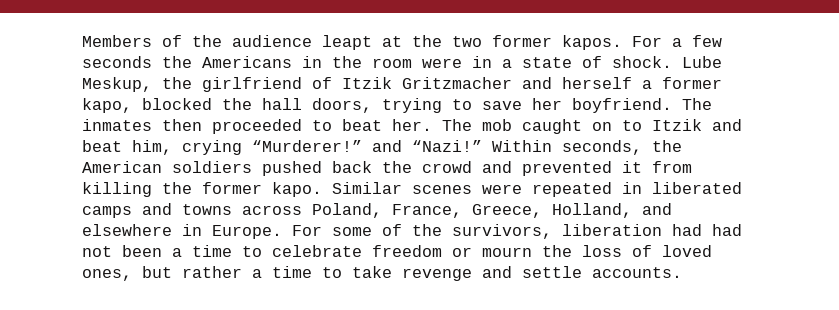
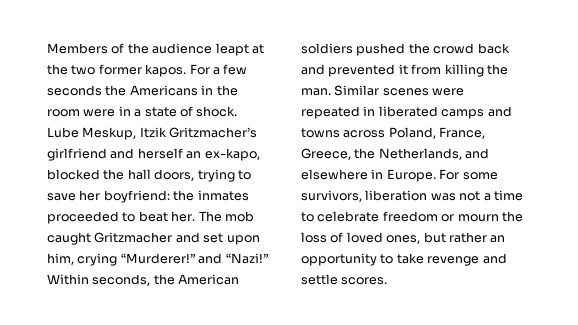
- Lube Meskup, the girlfriend of Itzik Gritzmacher and herself a former kapo, blocked the hall doors, trying to save her boyfriend. The inmates then proceeded to beat her.
+ Lube Meskup, Itzik Gritzmacher’s girlfriend and herself an ex-kapo, blocked the hall doors, trying to save her boyfriend: the inmates proceeded to beat her.
- The mob caught on to Itzik and beat him, crying “Murderer!” and “Nazi!”
+ The mob caught Gritzmacher and set upon him, crying “Murderer!” and “Nazi!”
- Within seconds, the American soldiers pushed back the crowd and prevented it from killing the former kapo.
+ Within seconds, the American soldiers pushed the crowd back and prevented it from killing the man.
- Similar scenes were repeated in liberated camps and towns across Poland, France, Greece, Holland, and elsewhere in Europe.
+ Similar scenes were repeated in liberated camps and towns across Poland, France, Greece, the Netherlands, and elsewhere in Europe.
- For some of the survivors, liberation had had not been a time to celebrate freedom or mourn the loss of loved ones, but rather a time to take revenge and settle accounts.
+ For some survivors, liberation was not a time to celebrate freedom or mourn the loss of loved ones, but rather an opportunity to take revenge and settle scores.

